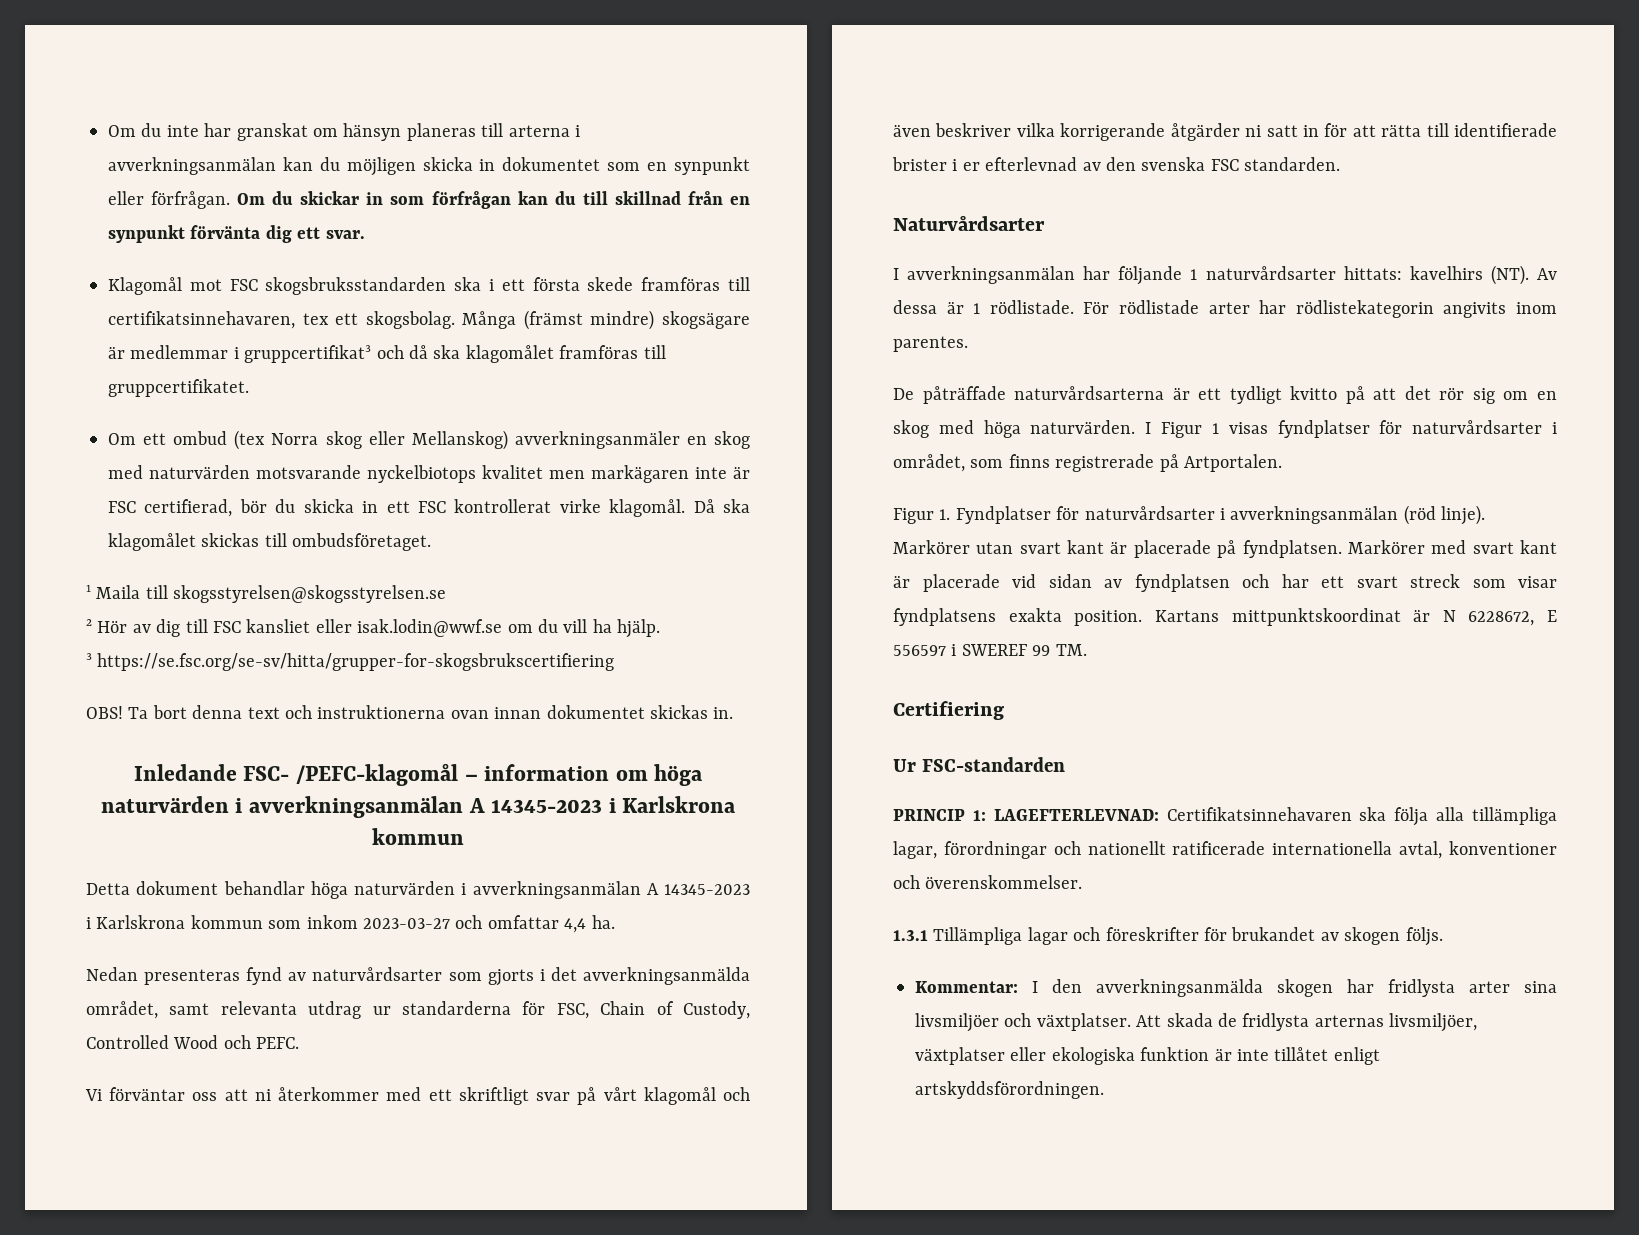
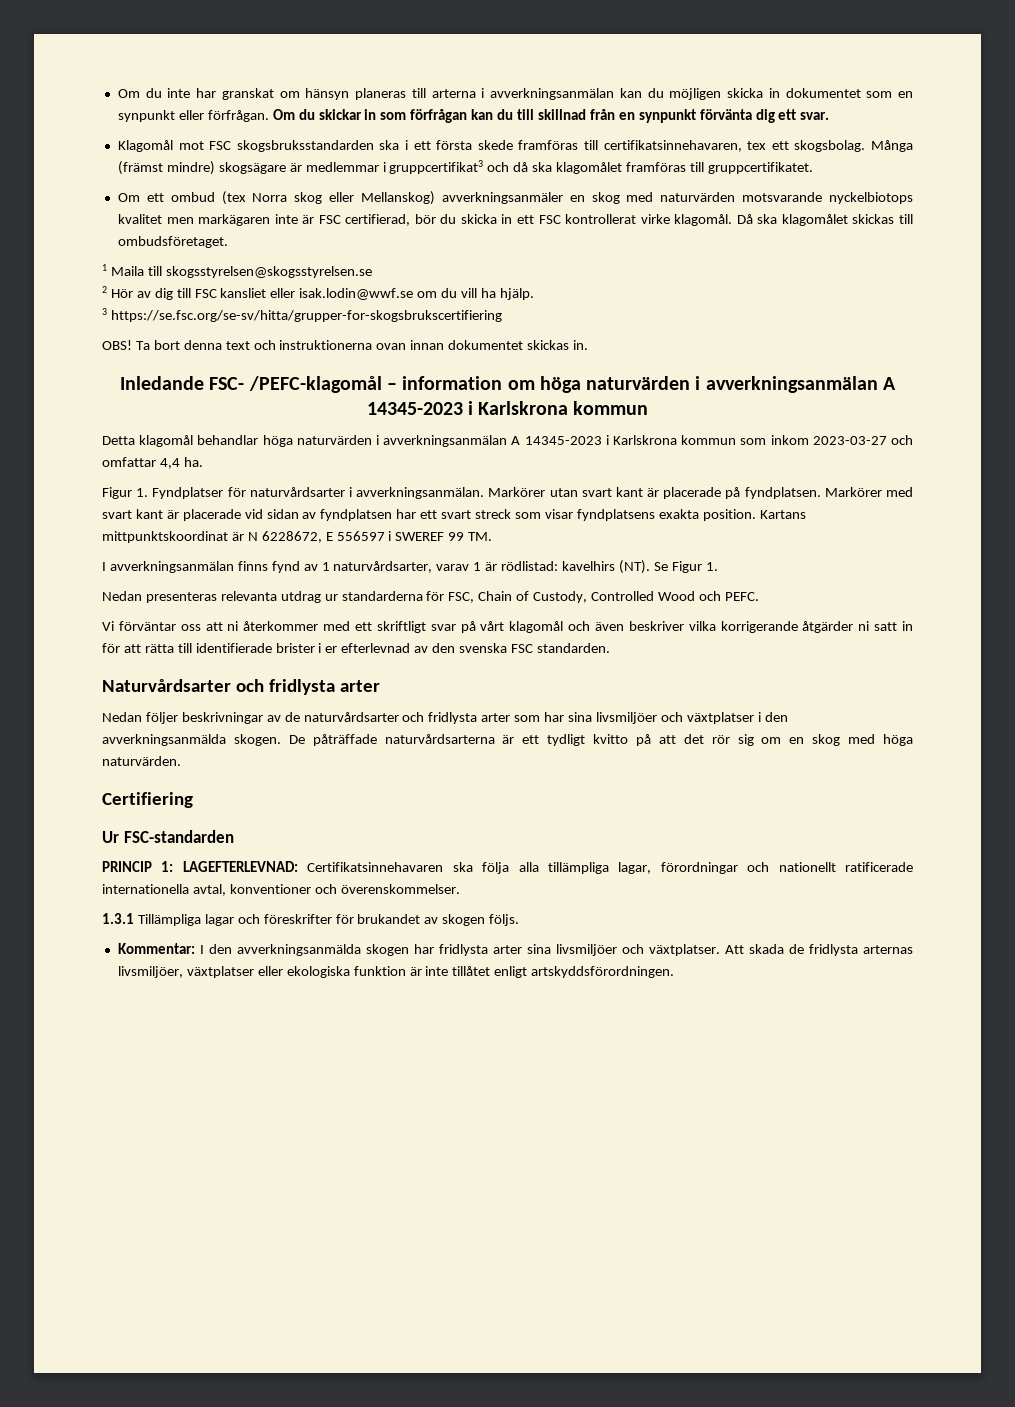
- Detta dokument behandlar höga naturvärden i avverkningsanmälan A 14345-2023 i Karlskrona kommun som inkom 2023-03-27 och omfattar 4,4 ha.
+ Detta klagomål behandlar höga naturvärden i avverkningsanmälan A 14345-2023 i Karlskrona kommun som inkom 2023-03-27 och omfattar 4,4 ha.
- Nedan presenteras fynd av naturvårdsarter som gjorts i det avverkningsanmälda området, samt relevanta utdrag ur standarderna för FSC, Chain of Custody, Controlled Wood och PEFC.
+ Figur 1. Fyndplatser för naturvårdsarter i avverkningsanmälan. Markörer utan svart kant är placerade på fyndplatsen. Markörer med svart kant är placerade vid sidan av fyndplatsen har ett svart streck som visar fyndplatsens exakta position. Kartans mittpunktskoordinat är N 6228672, E 556597 i SWEREF 99 TM.
+ I avverkningsanmälan finns fynd av 1 naturvårdsarter, varav 1 är rödlistad: kavelhirs (NT). Se Figur 1.
+ Nedan presenteras relevanta utdrag ur standarderna för FSC, Chain of Custody, Controlled Wood och PEFC.
- Naturvårdsarter
- I avverkningsanmälan har följande 1 naturvårdsarter hittats: kavelhirs (NT). Av dessa är 1 rödlistade. För rödlistade arter har rödlistekategorin angivits inom parentes.
- De påträffade naturvårdsarterna är ett tydligt kvitto på att det rör sig om en skog med höga naturvärden. I Figur 1 visas fyndplatser för naturvårdsarter i området, som finns registrerade på Artportalen.
- Figur 1. Fyndplatser för naturvårdsarter i avverkningsanmälan (röd linje). Markörer utan svart kant är placerade på fyndplatsen. Markörer med svart kant är placerade vid sidan av fyndplatsen och har ett svart streck som visar fyndplatsens exakta position. Kartans mittpunktskoordinat är N 6228672, E 556597 i SWEREF 99 TM.
+ Naturvårdsarter och fridlysta arter
+ Nedan följer beskrivningar av de naturvårdsarter och fridlysta arter som har sina livsmiljöer och växtplatser i den avverkningsanmälda skogen. De påträffade naturvårdsarterna är ett tydligt kvitto på att det rör sig om en skog med höga naturvärden.

